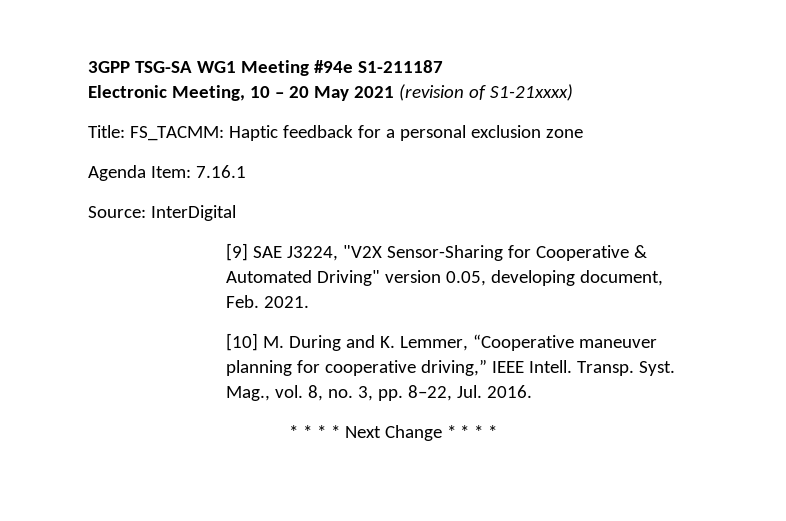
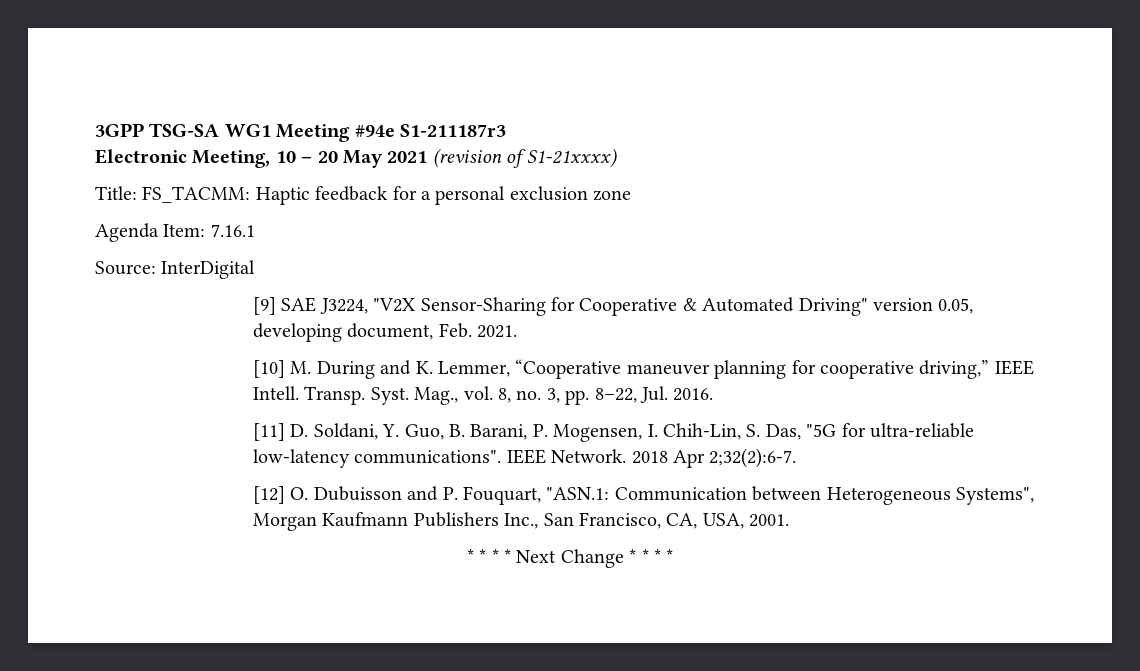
- 3GPP TSG-SA WG1 Meeting #94e S1-211187
+ 3GPP TSG-SA WG1 Meeting #94e S1-211187r3
+ [11] D. Soldani, Y. Guo, B. Barani, P. Mogensen, I. Chih-Lin, S. Das, "5G for ultra-reliable low-latency communications". IEEE Network. 2018 Apr 2;32(2):6-7.
+ [12] O. Dubuisson and P. Fouquart, "ASN.1: Communication between Heterogeneous Systems", Morgan Kaufmann Publishers Inc., San Francisco, CA, USA, 2001.

